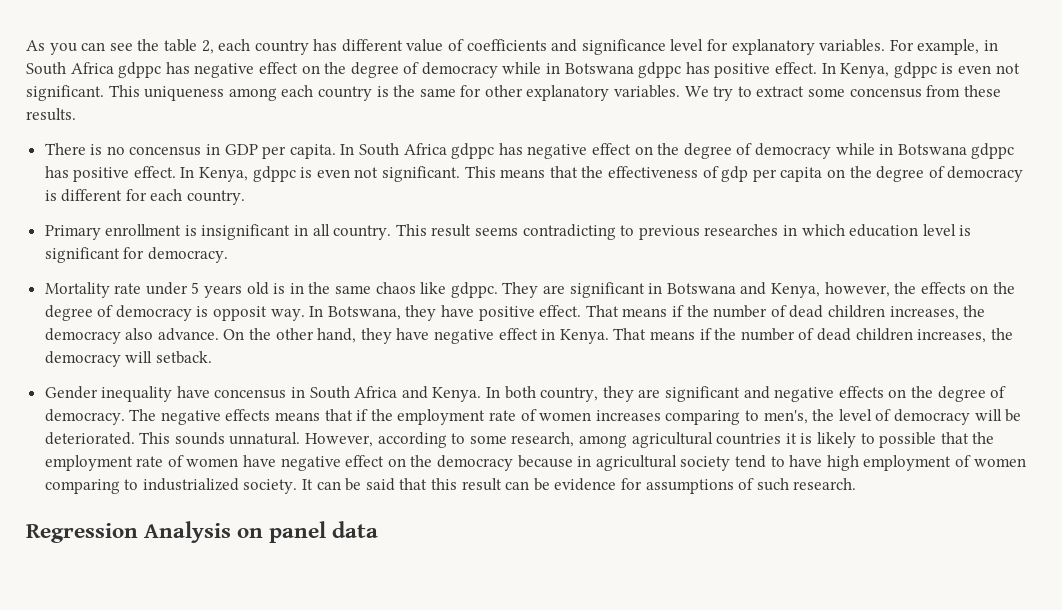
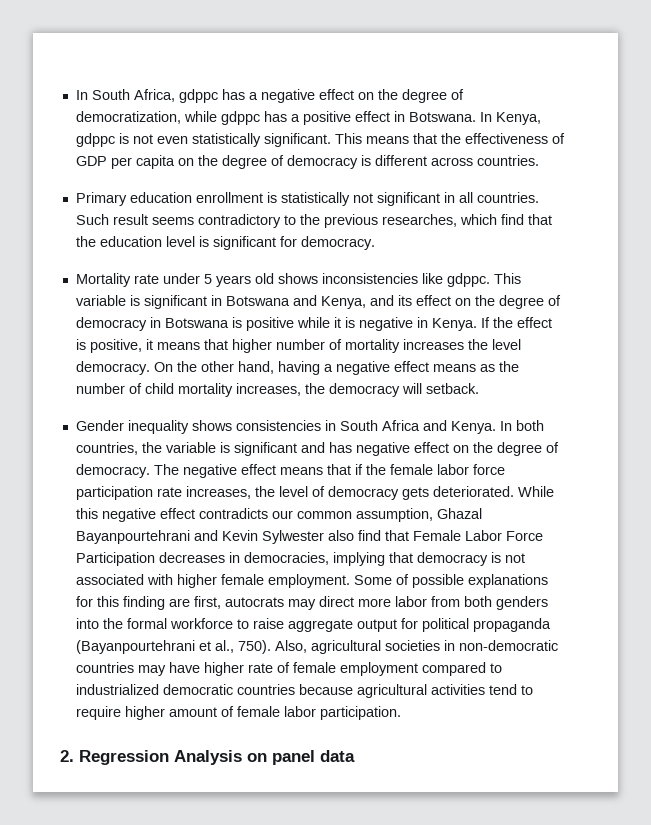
- As you can see the table 2, each country has different value of coefficients and significance level for explanatory variables. For example, in South Africa gdppc has negative effect on the degree of democracy while in Botswana gdppc has positive effect. In Kenya, gdppc is even not significant. This uniqueness among each country is the same for other explanatory variables. We try to extract some concensus from these results.
- There is no concensus in GDP per capita. In South Africa gdppc has negative effect on the degree of democracy while in Botswana gdppc has positive effect. In Kenya, gdppc is even not significant.
+ In South Africa, gdppc has a negative effect on the degree of democratization, while gdppc has a positive effect in Botswana. In Kenya, gdppc is not even statistically significant.
- This means that the effectiveness of gdp per capita on the degree of democracy is different for each country.
+ This means that the effectiveness of GDP per capita on the degree of democracy is different across countries.
- Primary enrollment is insignificant in all country. This result seems contradicting to previous researches in which education level is significant for democracy.
+ Primary education enrollment is statistically not significant in all countries. Such result seems contradictory to the previous researches, which find that the education level is significant for democracy.
- Mortality rate under 5 years old is in the same chaos like gdppc. They are significant in Botswana and Kenya, however, the effects on the degree of democracy is opposit way. In Botswana, they have positive effect. That means if the number of dead children increases, the democracy also advance. On the other hand, they have negative effect in Kenya. That means if the number of dead children increases, the democracy will setback.
+ Mortality rate under 5 years old shows inconsistencies like gdppc. This variable is significant in Botswana and Kenya, and its effect on the degree of democracy in Botswana is positive while it is negative in Kenya. If the effect is positive, it means that higher number of mortality increases the level democracy. On the other hand, having a negative effect means as the number of child mortality increases, the democracy will setback.
- Gender inequality have concensus in South Africa and Kenya.
+ Gender inequality shows consistencies in South Africa and Kenya.
- In both country, they are significant and negative effects on the degree of democracy.
+ In both countries, the variable is significant and has negative effect on the degree of democracy.
- The negative effects means that if the employment rate of women increases comparing to men's, the level of democracy will be deteriorated. This sounds unnatural. However, according to some research, among agricultural countries it is likely to possible that the employment rate of women have negative effect on the democracy because in agricultural society tend to have high employment of women comparing to industrialized society. It can be said that this result can be evidence for assumptions of such research.
- Regression Analysis on panel data
+ The negative effect means that if the female labor force participation rate increases, the level of democracy gets deteriorated. While this negative effect contradicts our common assumption, Ghazal Bayanpourtehrani and Kevin Sylwester also find that Female Labor Force Participation decreases in democracies, implying that democracy is not associated with higher female employment. Some of possible explanations for this finding are first, autocrats may direct more labor from both genders into the formal workforce to raise aggregate output for political propaganda (Bayanpourtehrani et al., 750). Also, agricultural societies in non-democratic countries may have higher rate of female employment compared to industrialized democratic countries because agricultural activities tend to require higher amount of female labor participation.
+ 2. Regression Analysis on panel data

